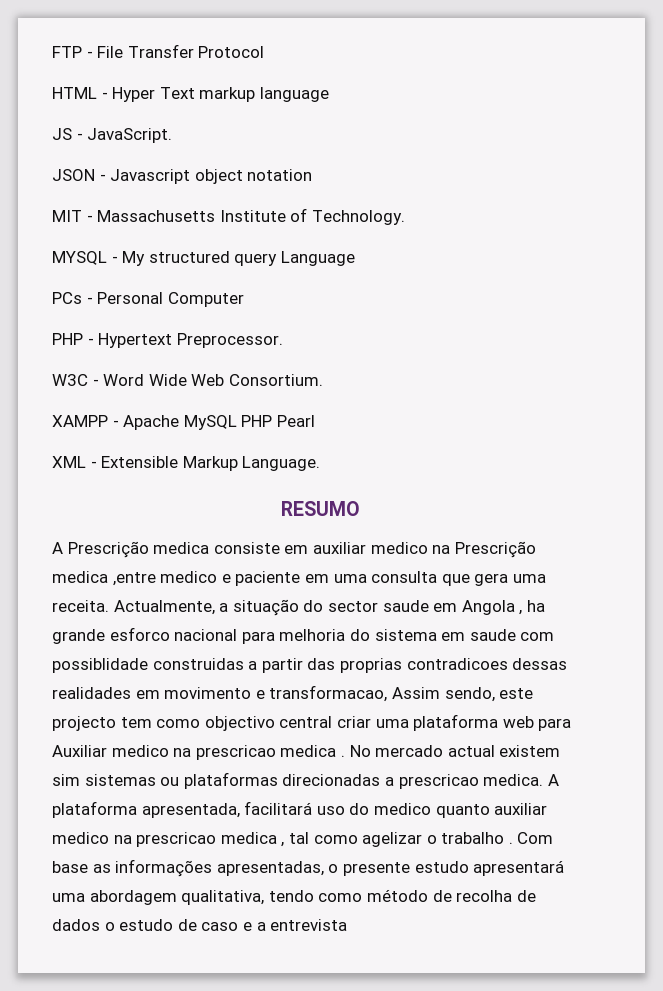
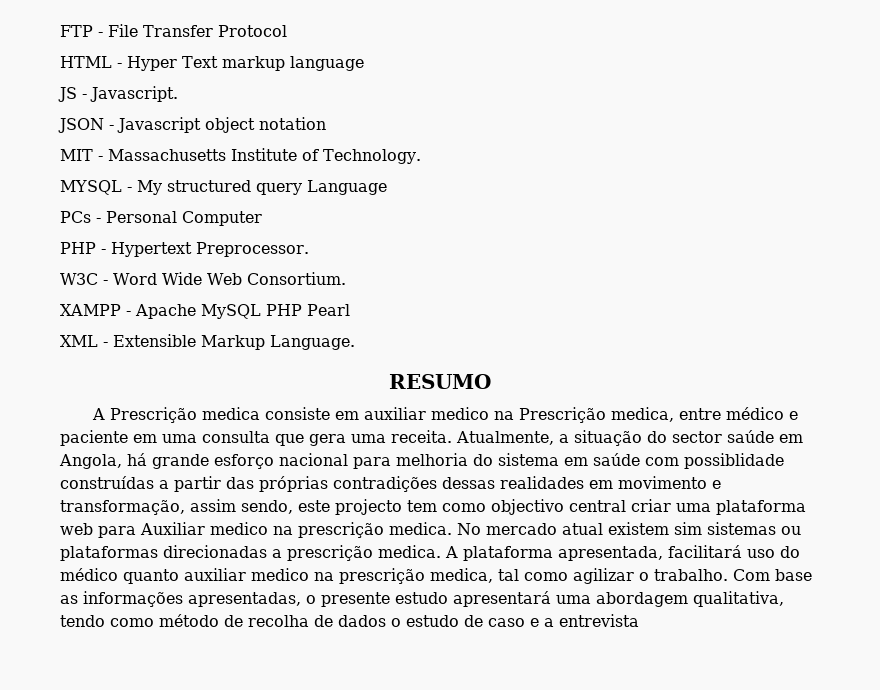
- JS - JavaScript.
+ JS - Javascript.
- A Prescrição medica consiste em auxiliar medico na Prescrição medica ,entre medico e paciente em uma consulta que gera uma receita.
+ A Prescrição medica consiste em auxiliar medico na Prescrição medica, entre médico e paciente em uma consulta que gera uma receita.
- Actualmente, a situação do sector saude em Angola , ha grande esforco nacional para melhoria do sistema em saude com possiblidade construidas a partir das proprias contradicoes dessas realidades em movimento e transformacao, Assim sendo, este projecto tem como objectivo central criar uma plataforma web para Auxiliar medico na prescricao medica .
+ Atualmente, a situação do sector saúde em Angola, há grande esforço nacional para melhoria do sistema em saúde com possiblidade construídas a partir das próprias contradições dessas realidades em movimento e transformação, assim sendo, este projecto tem como objectivo central criar uma plataforma web para Auxiliar medico na prescrição medica.
- No mercado actual existem sim sistemas ou plataformas direcionadas a prescricao medica.
+ No mercado atual existem sim sistemas ou plataformas direcionadas a prescrição medica.
- A plataforma apresentada, facilitará uso do medico quanto auxiliar medico na prescricao medica , tal como agelizar o trabalho .
+ A plataforma apresentada, facilitará uso do médico quanto auxiliar medico na prescrição medica, tal como agilizar o trabalho.

